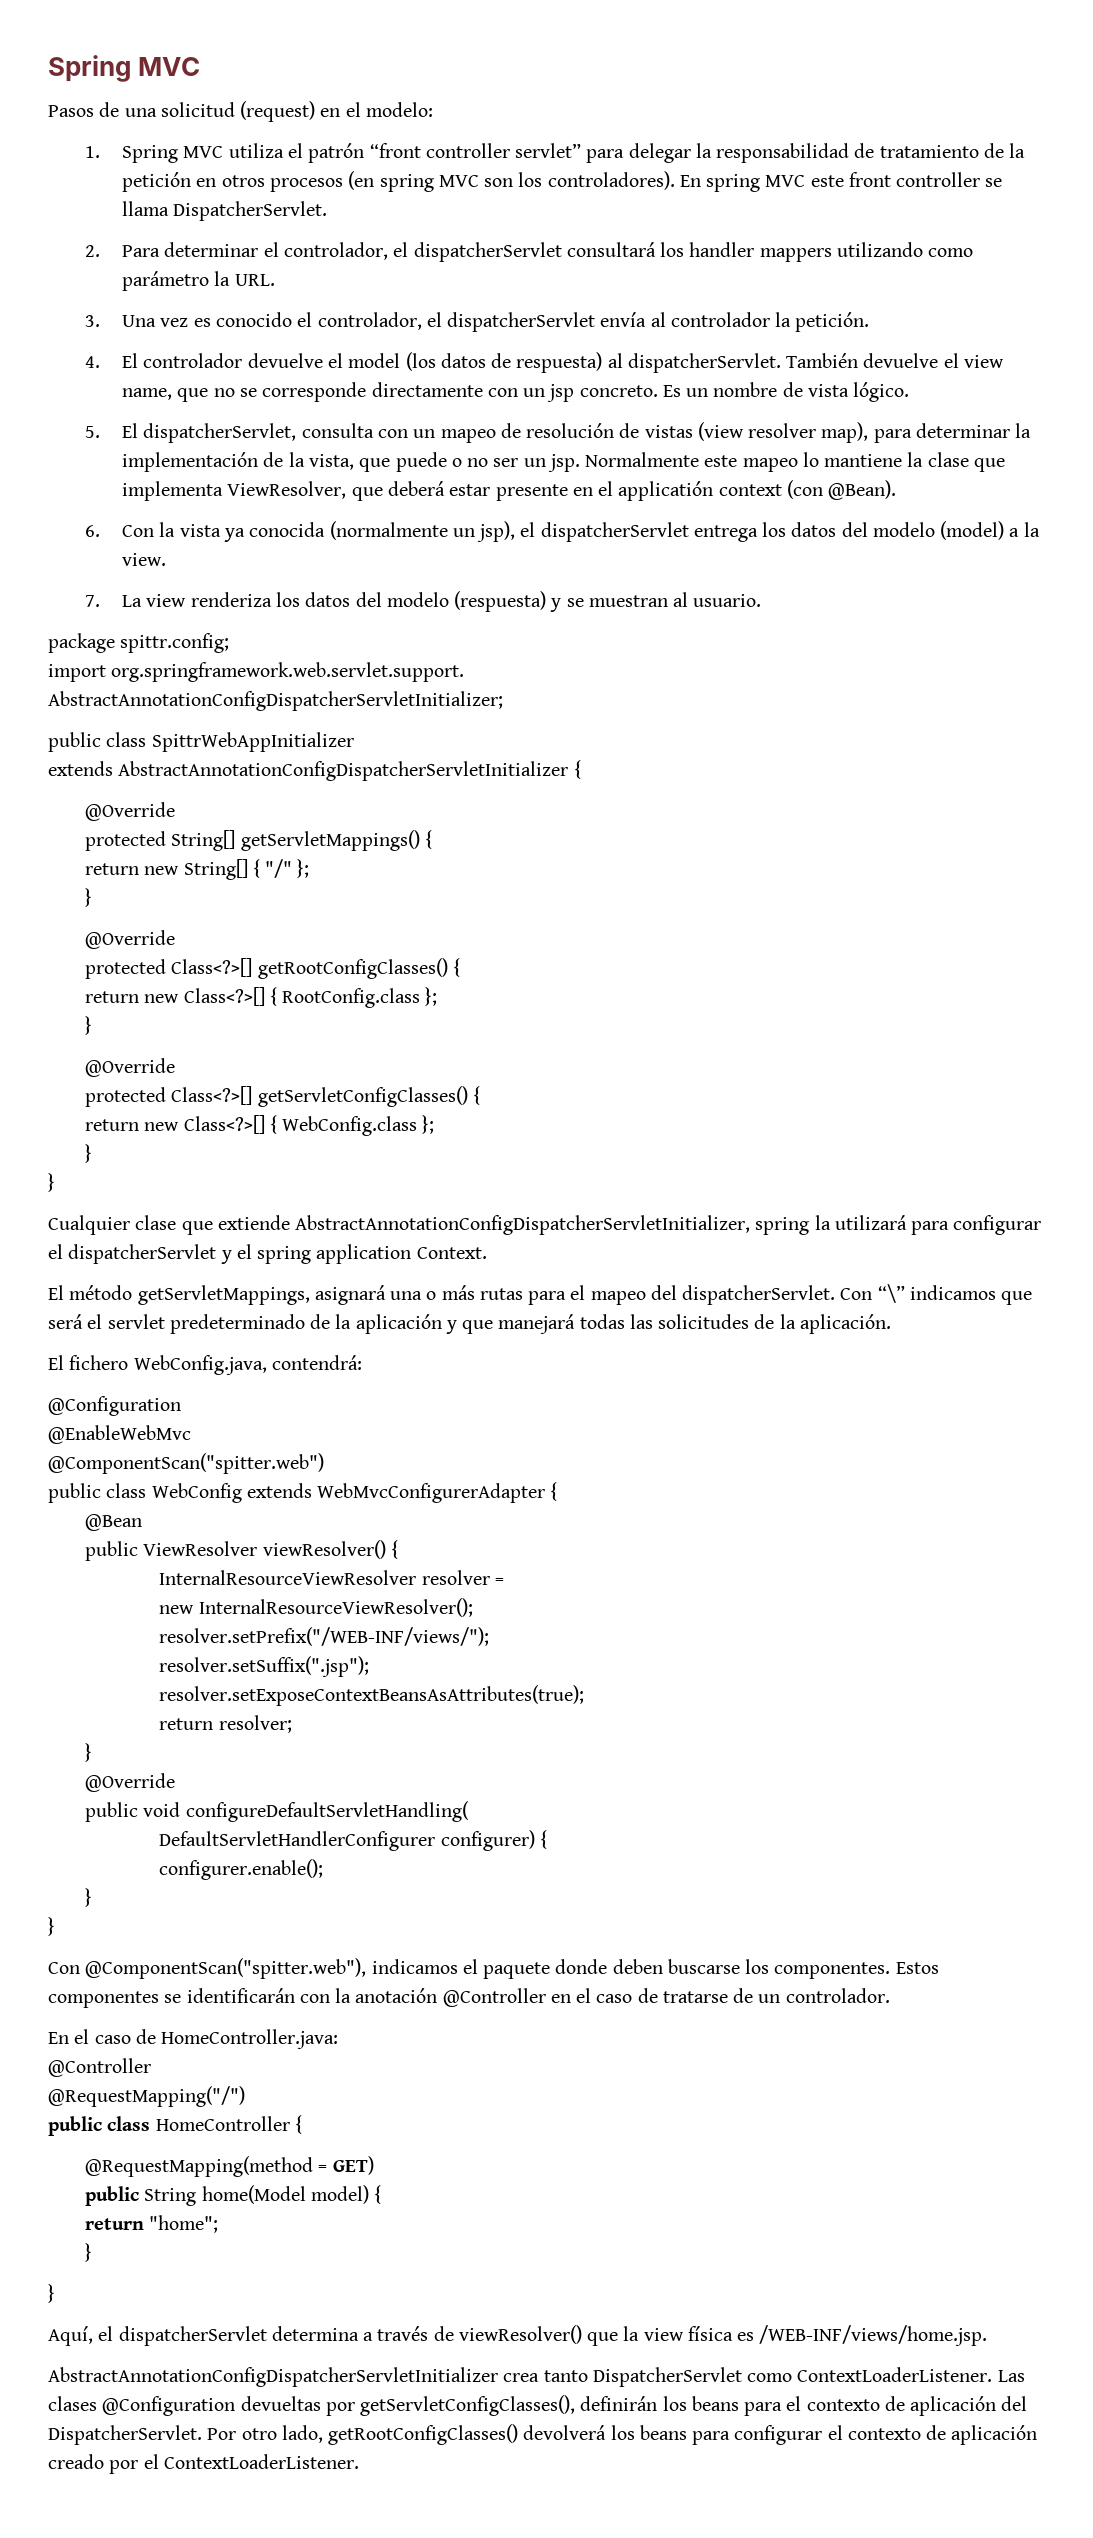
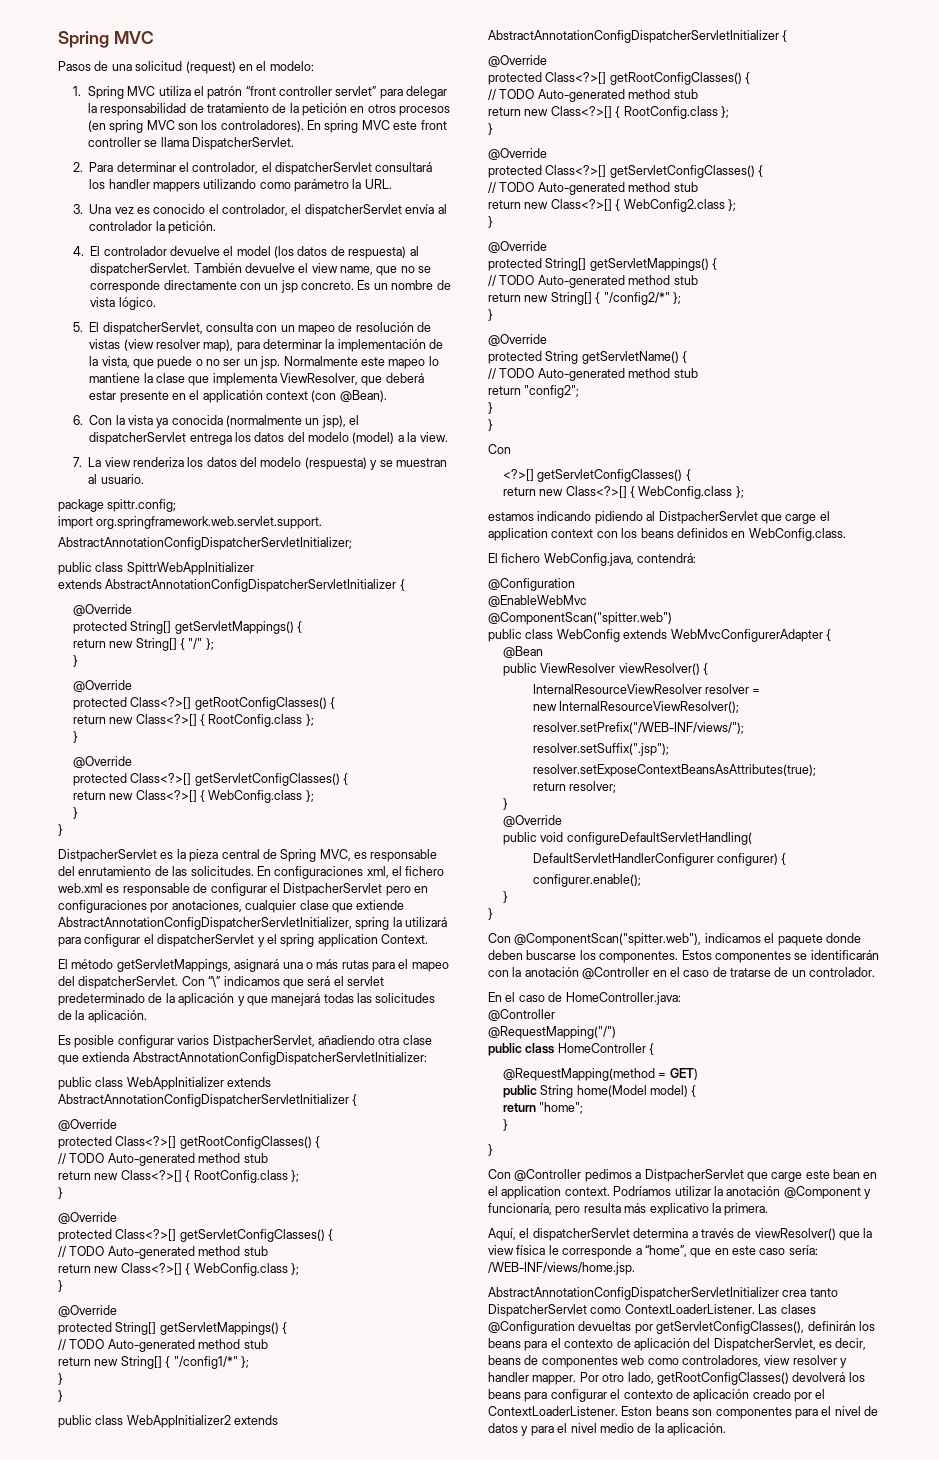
- Cualquier clase que extiende AbstractAnnotationConfigDispatcherServletInitializer, spring la utilizará para configurar el dispatcherServlet y el spring application Context.
+ DistpacherServlet es la pieza central de Spring MVC, es responsable del enrutamiento de las solicitudes. En configuraciones xml, el fichero web.xml es responsable de configurar el DistpacherServlet pero en configuraciones por anotaciones, cualquier clase que extiende AbstractAnnotationConfigDispatcherServletInitializer, spring la utilizará para configurar el dispatcherServlet y el spring application Context.
+ Es posible configurar varios DistpacherServlet, añadiendo otra clase que extienda AbstractAnnotationConfigDispatcherServletInitializer:
+ public class WebAppInitializer extends AbstractAnnotationConfigDispatcherServletInitializer {
+ @Override
+ protected Class<?>[] getRootConfigClasses() {
+ // TODO Auto-generated method stub
+ return new Class<?>[] { RootConfig.class };
+ }
+ @Override
+ protected Class<?>[] getServletConfigClasses() {
+ // TODO Auto-generated method stub
+ return new Class<?>[] { WebConfig.class };
+ }
+ @Override
+ protected String[] getServletMappings() {
+ // TODO Auto-generated method stub
+ return new String[] { "/config1/*" };
+ }
+ }
+ public class WebAppInitializer2 extends AbstractAnnotationConfigDispatcherServletInitializer {
+ @Override
+ protected Class<?>[] getRootConfigClasses() {
+ // TODO Auto-generated method stub
+ return new Class<?>[] { RootConfig.class };
+ }
+ @Override
+ protected Class<?>[] getServletConfigClasses() {
+ // TODO Auto-generated method stub
+ return new Class<?>[] { WebConfig2.class };
+ }
+ @Override
+ protected String[] getServletMappings() {
+ // TODO Auto-generated method stub
+ return new String[] { "/config2/*" };
+ }
+ @Override
+ protected String getServletName() {
+ // TODO Auto-generated method stub
+ return "config2";
+ }
+ }
+ Con
+ <?>[] getServletConfigClasses() {
+ return new Class<?>[] { WebConfig.class };
+ estamos indicando pidiendo al DistpacherServlet que carge el application context con los beans definidos en WebConfig.class.
+ Con @Controller pedimos a DistpacherServlet que carge este bean en el application context. Podríamos utilizar la anotación @Component y funcionaría, pero resulta más explicativo la primera.
- Aquí, el dispatcherServlet determina a través de viewResolver() que la view física es /WEB-INF/views/home.jsp.
+ Aquí, el dispatcherServlet determina a través de viewResolver() que la view física le corresponde a “home”, que en este caso sería: /WEB-INF/views/home.jsp.
- Las clases @Configuration devueltas por getServletConfigClasses(), definirán los beans para el contexto de aplicación del DispatcherServlet.
+ Las clases @Configuration devueltas por getServletConfigClasses(), definirán los beans para el contexto de aplicación del DispatcherServlet, es decir, beans de componentes web como controladores, view resolver y handler mapper.
+ Eston beans son componentes para el nivel de datos y para el nivel medio de la aplicación.

